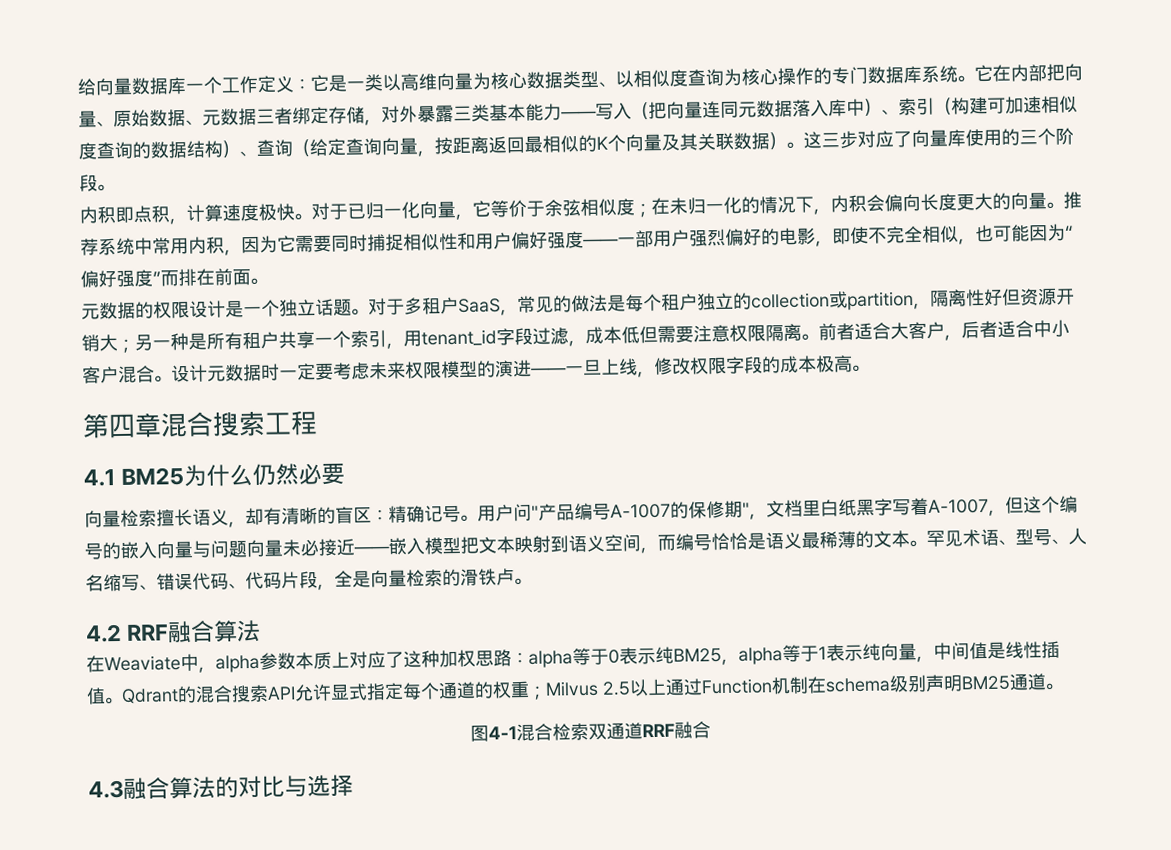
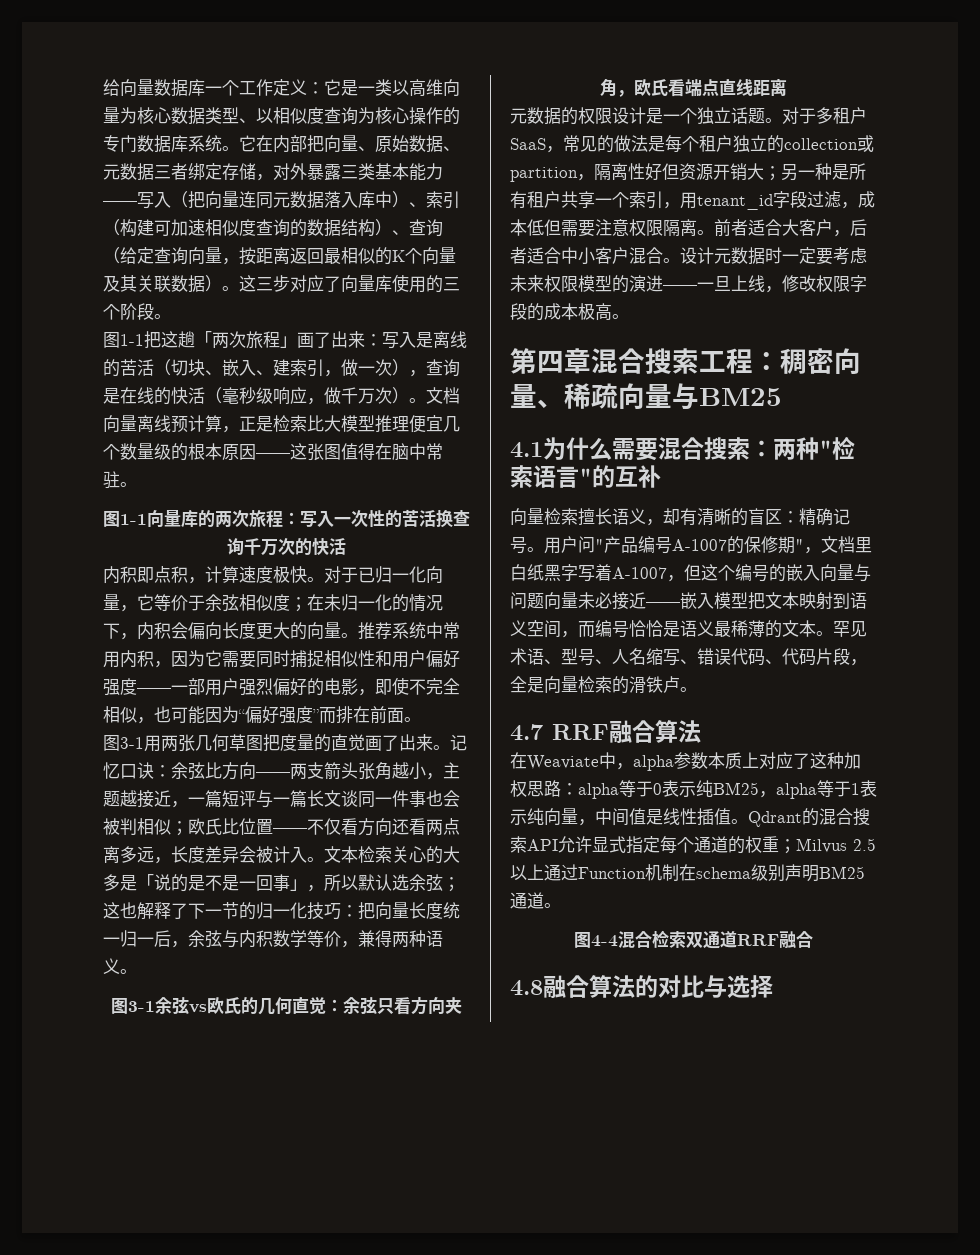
+ 图1-1把这趟「两次旅程」画了出来：写入是离线的苦活（切块、嵌入、建索引，做一次），查询是在线的快活（毫秒级响应，做千万次）。文档向量离线预计算，正是检索比大模型推理便宜几个数量级的根本原因——这张图值得在脑中常驻。
+ 图1-1向量库的两次旅程：写入一次性的苦活换查询千万次的快活
+ 图3-1用两张几何草图把度量的直觉画了出来。记忆口诀：余弦比方向——两支箭头张角越小，主题越接近，一篇短评与一篇长文谈同一件事也会被判相似；欧氏比位置——不仅看方向还看两点离多远，长度差异会被计入。文本检索关心的大多是「说的是不是一回事」，所以默认选余弦；这也解释了下一节的归一化技巧：把向量长度统一归一后，余弦与内积数学等价，兼得两种语义。
+ 图3-1余弦vs欧氏的几何直觉：余弦只看方向夹角，欧氏看端点直线距离
- 第四章混合搜索工程
- 4.1 BM25为什么仍然必要
+ 第四章混合搜索工程：稠密向量、稀疏向量与BM25
+ 4.1为什么需要混合搜索：两种"检索语言"的互补
- 4.2 RRF融合算法
+ 4.7 RRF融合算法
- 图4-1混合检索双通道RRF融合
+ 图4-4混合检索双通道RRF融合
- 4.3融合算法的对比与选择
+ 4.8融合算法的对比与选择

